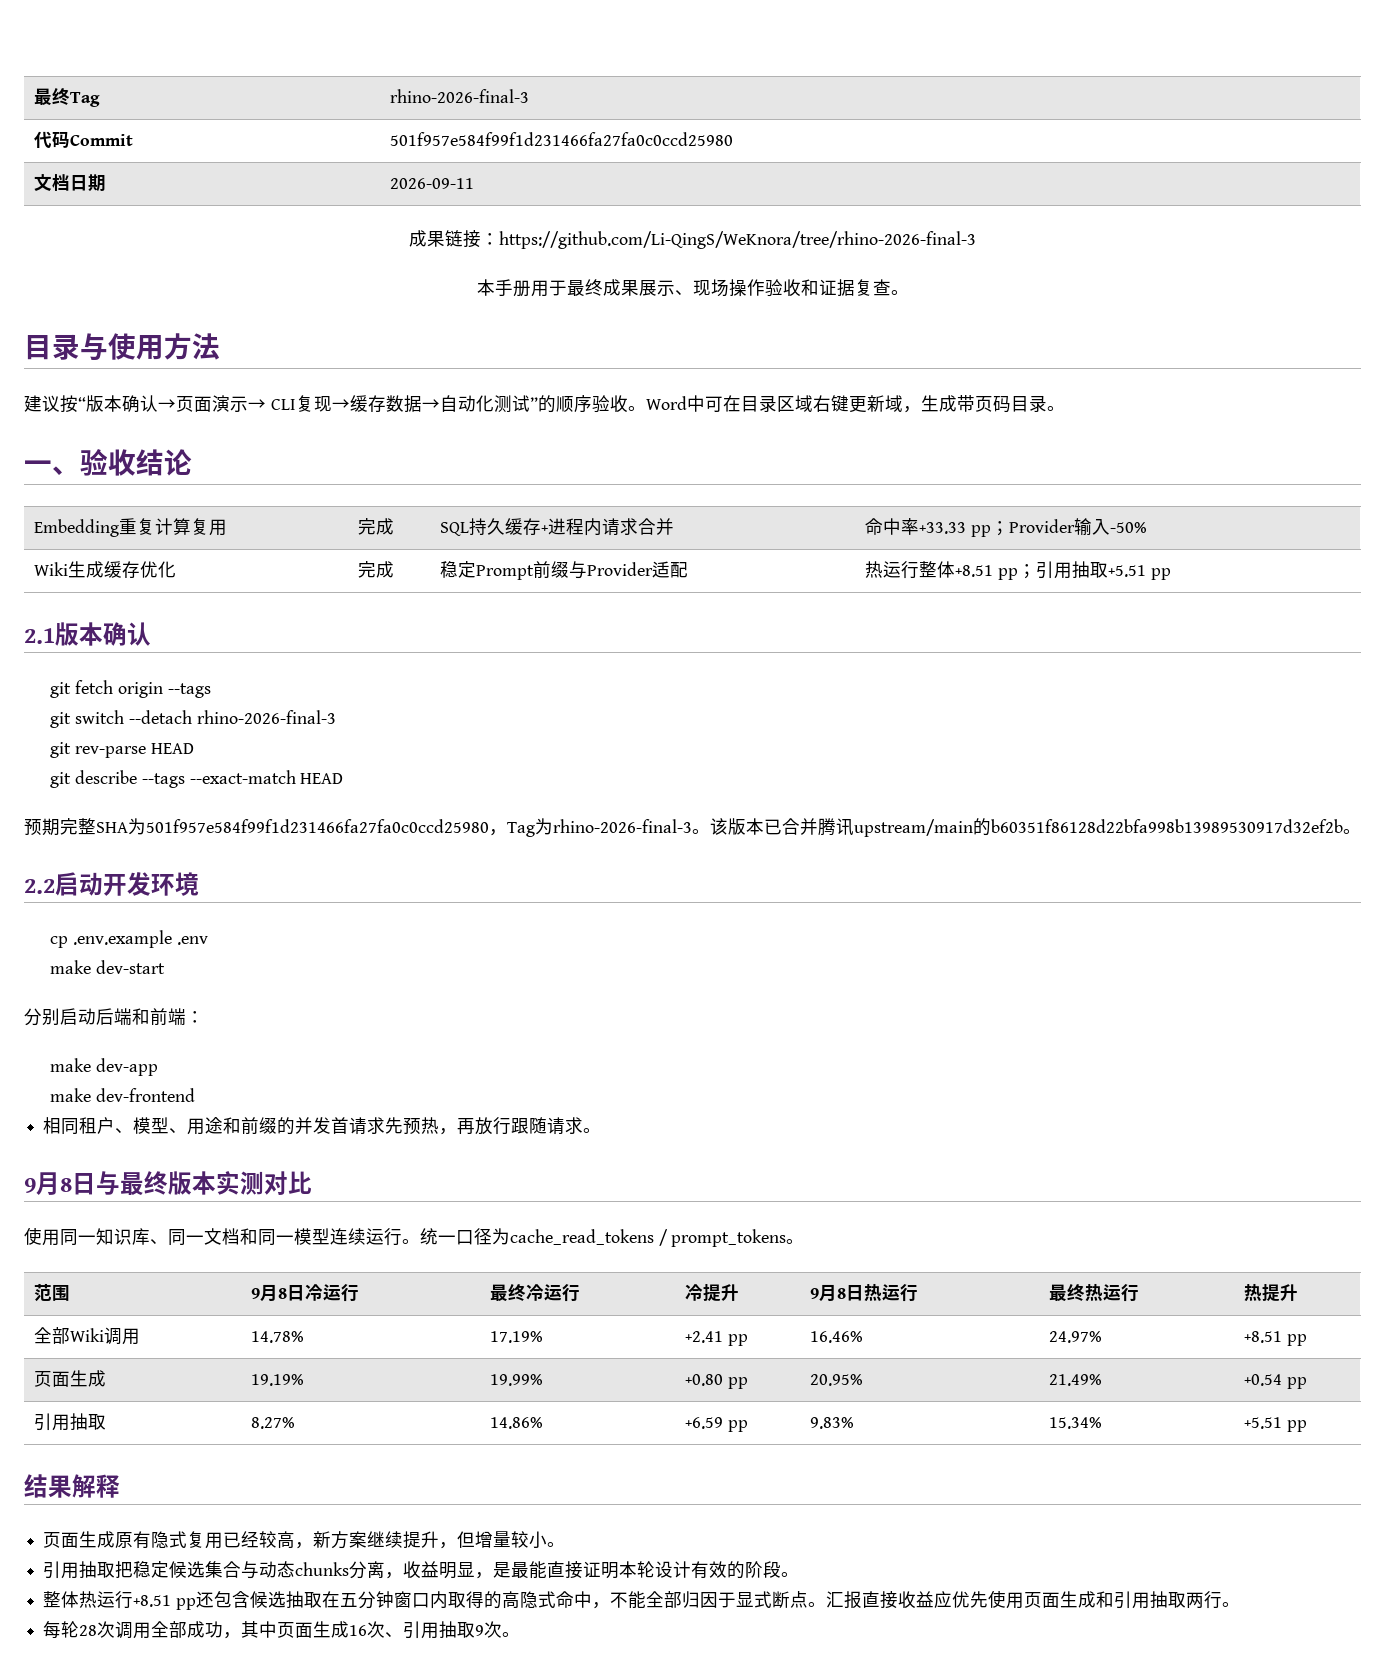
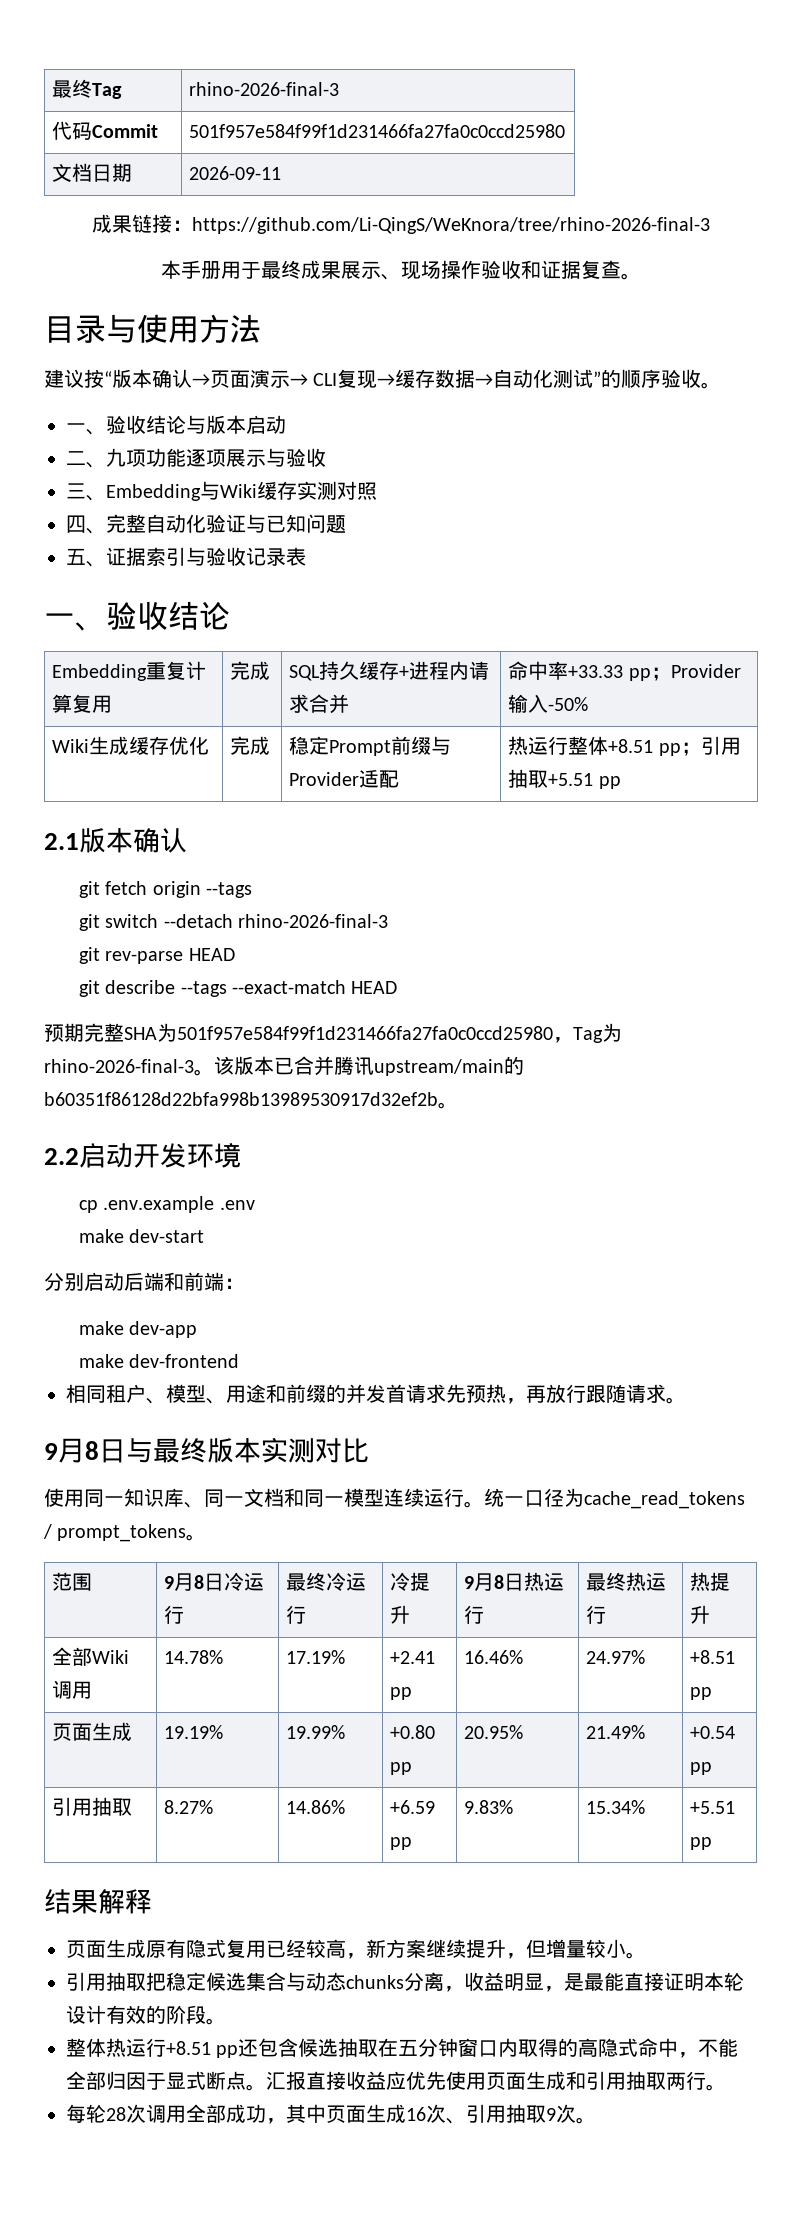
- 建议按“版本确认→页面演示→ CLI复现→缓存数据→自动化测试”的顺序验收。Word中可在目录区域右键更新域，生成带页码目录。
+ 建议按“版本确认→页面演示→ CLI复现→缓存数据→自动化测试”的顺序验收。
+ 一、验收结论与版本启动
+ 二、九项功能逐项展示与验收
+ 三、Embedding与Wiki缓存实测对照
+ 四、完整自动化验证与已知问题
+ 五、证据索引与验收记录表

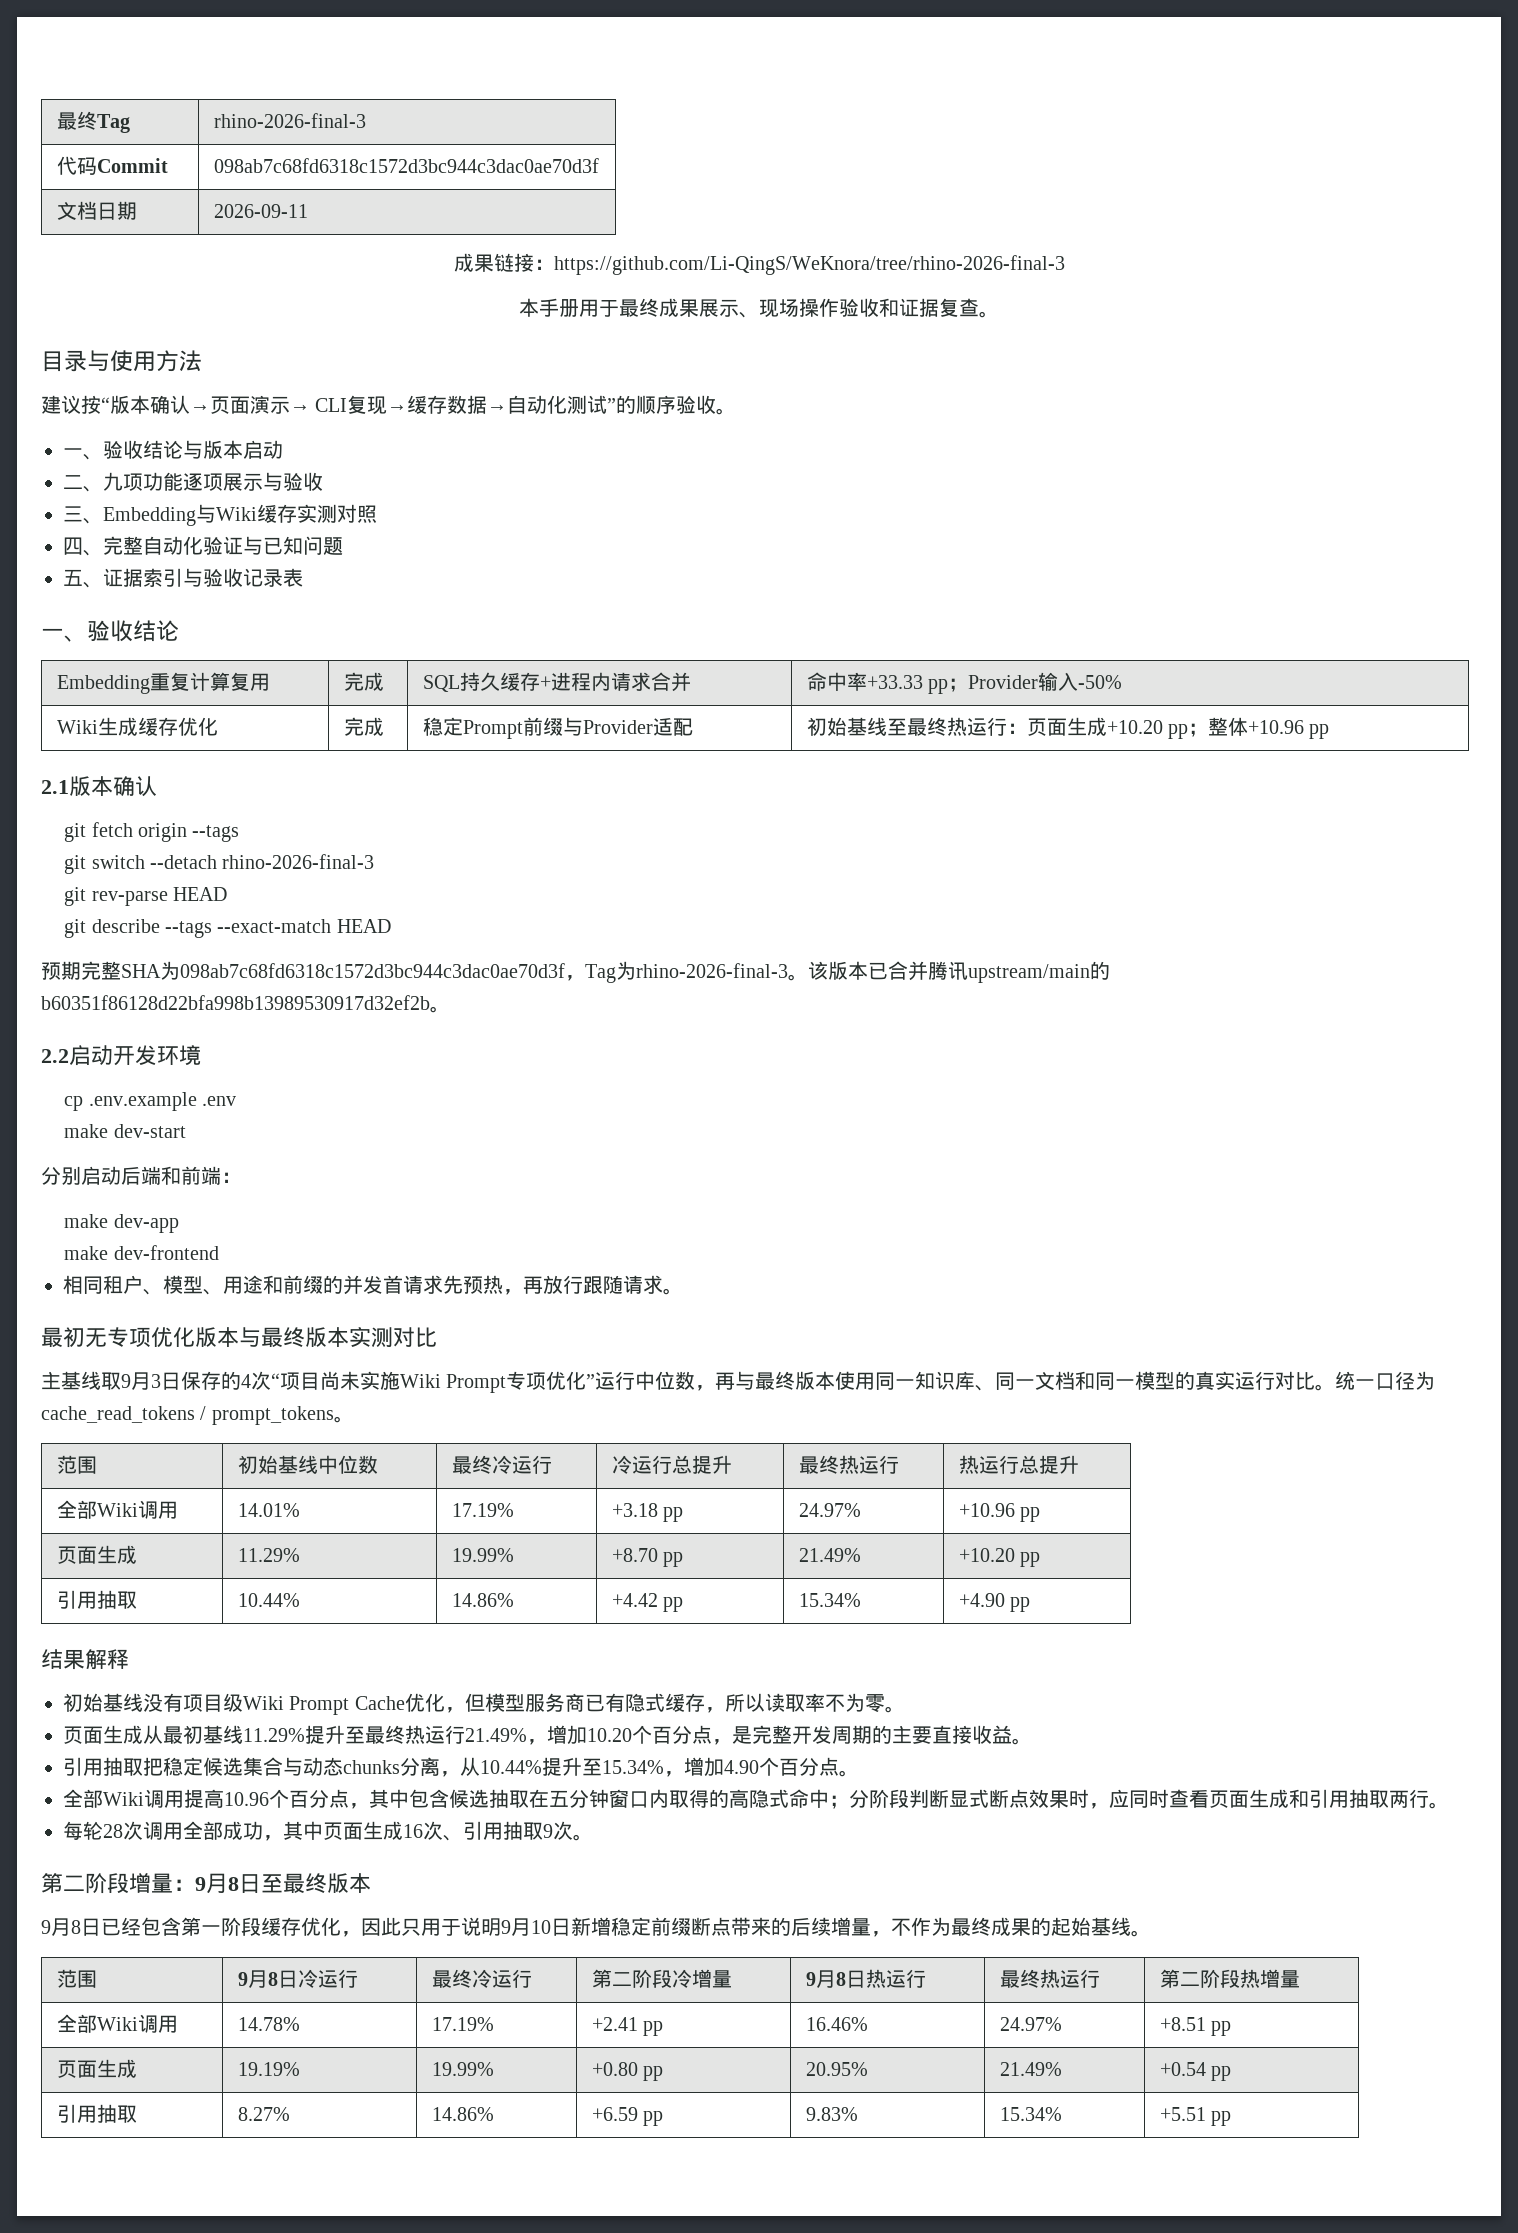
- 代码Commit | 501f957e584f99f1d231466fa27fa0c0ccd25980
+ 代码Commit | 098ab7c68fd6318c1572d3bc944c3dac0ae70d3f
- Wiki生成缓存优化 | 完成 | 稳定Prompt前缀与Provider适配 | 热运行整体+8.51 pp；引用抽取+5.51 pp
+ Wiki生成缓存优化 | 完成 | 稳定Prompt前缀与Provider适配 | 初始基线至最终热运行：页面生成+10.20 pp；整体+10.96 pp
- 预期完整SHA为501f957e584f99f1d231466fa27fa0c0ccd25980，Tag为rhino-2026-final-3。
+ 预期完整SHA为098ab7c68fd6318c1572d3bc944c3dac0ae70d3f，Tag为rhino-2026-final-3。
- 9月8日与最终版本实测对比
+ 最初无专项优化版本与最终版本实测对比
- 使用同一知识库、同一文档和同一模型连续运行。
+ 主基线取9月3日保存的4次“项目尚未实施Wiki Prompt专项优化”运行中位数，再与最终版本使用同一知识库、同一文档和同一模型的真实运行对比。
+ 范围 | 初始基线中位数 | 最终冷运行 | 冷运行总提升 | 最终热运行 | 热运行总提升
+ 全部Wiki调用 | 14.01% | 17.19% | +3.18 pp | 24.97% | +10.96 pp
+ 页面生成 | 11.29% | 19.99% | +8.70 pp | 21.49% | +10.20 pp
+ 引用抽取 | 10.44% | 14.86% | +4.42 pp | 15.34% | +4.90 pp
+ 结果解释
+ 初始基线没有项目级Wiki Prompt Cache优化，但模型服务商已有隐式缓存，所以读取率不为零。
+ 页面生成从最初基线11.29%提升至最终热运行21.49%，增加10.20个百分点，是完整开发周期的主要直接收益。
+ 引用抽取把稳定候选集合与动态chunks分离，从10.44%提升至15.34%，增加4.90个百分点。
+ 全部Wiki调用提高10.96个百分点，其中包含候选抽取在五分钟窗口内取得的高隐式命中；分阶段判断显式断点效果时，应同时查看页面生成和引用抽取两行。
+ 每轮28次调用全部成功，其中页面生成16次、引用抽取9次。
+ 第二阶段增量：9月8日至最终版本
+ 9月8日已经包含第一阶段缓存优化，因此只用于说明9月10日新增稳定前缀断点带来的后续增量，不作为最终成果的起始基线。
- 范围 | 9月8日冷运行 | 最终冷运行 | 冷提升 | 9月8日热运行 | 最终热运行 | 热提升
+ 范围 | 9月8日冷运行 | 最终冷运行 | 第二阶段冷增量 | 9月8日热运行 | 最终热运行 | 第二阶段热增量
- 结果解释
- 页面生成原有隐式复用已经较高，新方案继续提升，但增量较小。
- 引用抽取把稳定候选集合与动态chunks分离，收益明显，是最能直接证明本轮设计有效的阶段。
- 整体热运行+8.51 pp还包含候选抽取在五分钟窗口内取得的高隐式命中，不能全部归因于显式断点。汇报直接收益应优先使用页面生成和引用抽取两行。
- 每轮28次调用全部成功，其中页面生成16次、引用抽取9次。

